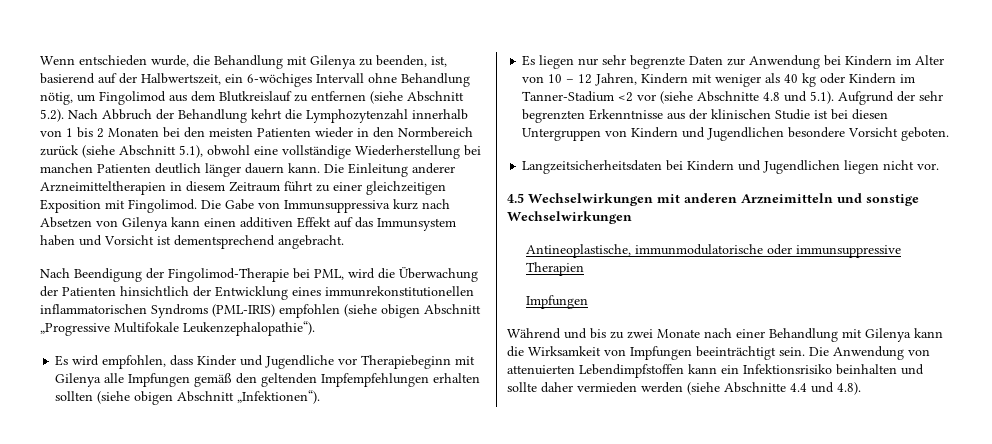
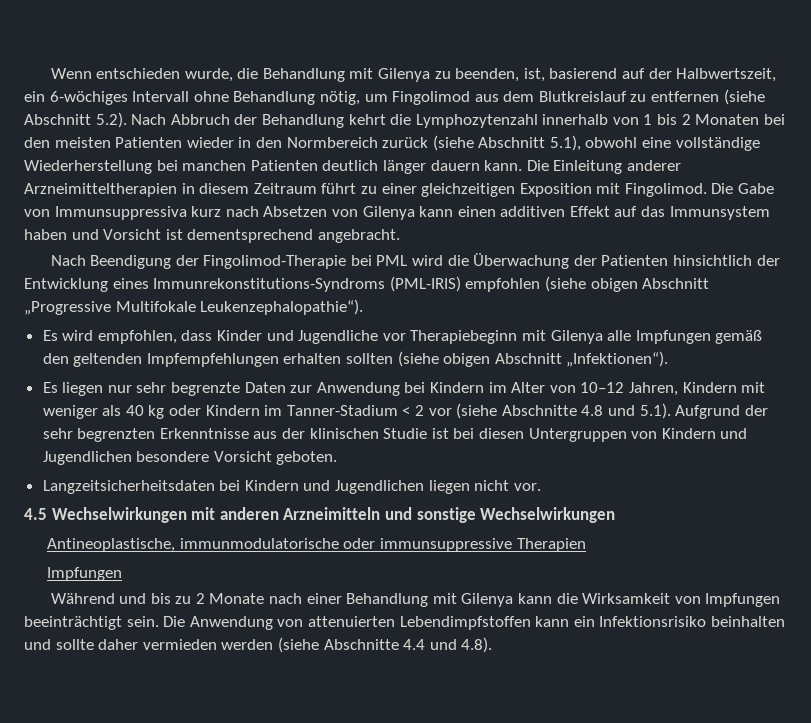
- Nach Beendigung der Fingolimod-Therapie bei PML, wird die Überwachung der Patienten hinsichtlich der Entwicklung eines immunrekonstitutionellen inflammatorischen Syndroms (PML-IRIS) empfohlen (siehe obigen Abschnitt „Progressive Multifokale Leukenzephalopathie“).
+ Nach Beendigung der Fingolimod-Therapie bei PML wird die Überwachung der Patienten hinsichtlich der Entwicklung eines Immunrekonstitutions-Syndroms (PML-IRIS) empfohlen (siehe obigen Abschnitt „Progressive Multifokale Leukenzephalopathie“).
- Es liegen nur sehr begrenzte Daten zur Anwendung bei Kindern im Alter von 10 – 12 Jahren, Kindern mit weniger als 40 kg oder Kindern im Tanner-Stadium <2 vor (siehe Abschnitte 4.8 und 5.1). Aufgrund der sehr begrenzten Erkenntnisse aus der klinischen Studie ist bei diesen Untergruppen von Kindern und Jugendlichen besondere Vorsicht geboten.
+ Es liegen nur sehr begrenzte Daten zur Anwendung bei Kindern im Alter von 10–12 Jahren, Kindern mit weniger als 40 kg oder Kindern im Tanner-Stadium < 2 vor (siehe Abschnitte 4.8 und 5.1). Aufgrund der sehr begrenzten Erkenntnisse aus der klinischen Studie ist bei diesen Untergruppen von Kindern und Jugendlichen besondere Vorsicht geboten.
- Während und bis zu zwei Monate nach einer Behandlung mit Gilenya kann die Wirksamkeit von Impfungen beeinträchtigt sein.
+ Während und bis zu 2 Monate nach einer Behandlung mit Gilenya kann die Wirksamkeit von Impfungen beeinträchtigt sein.

